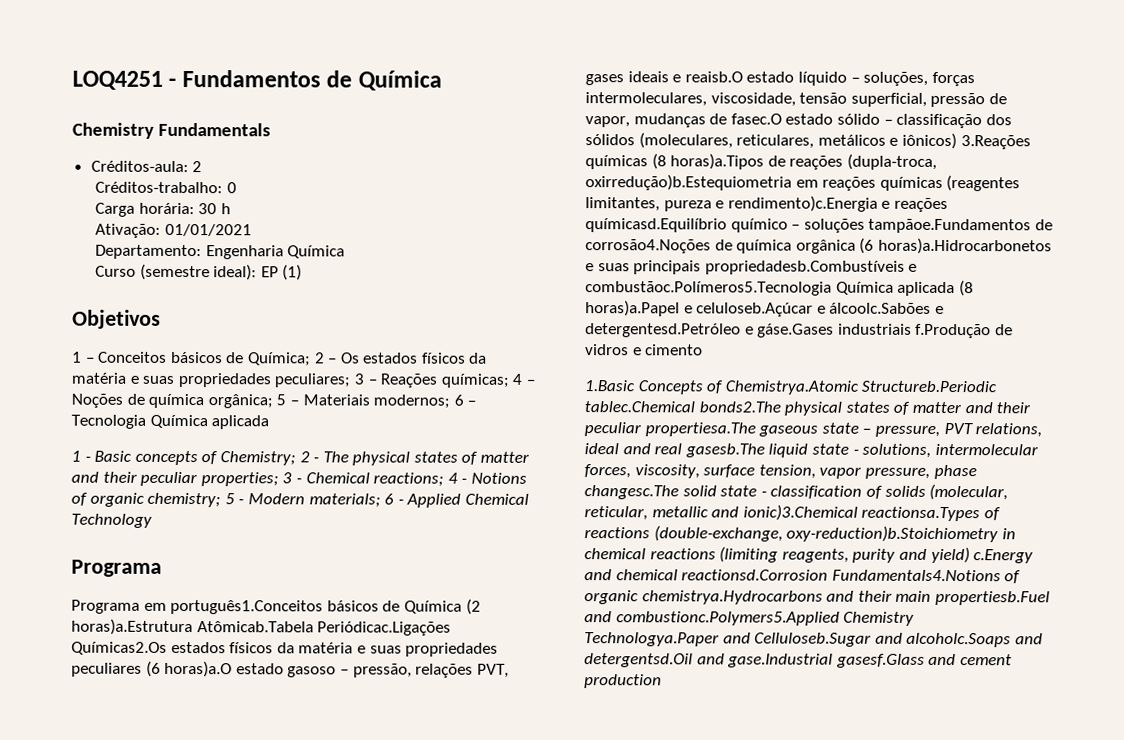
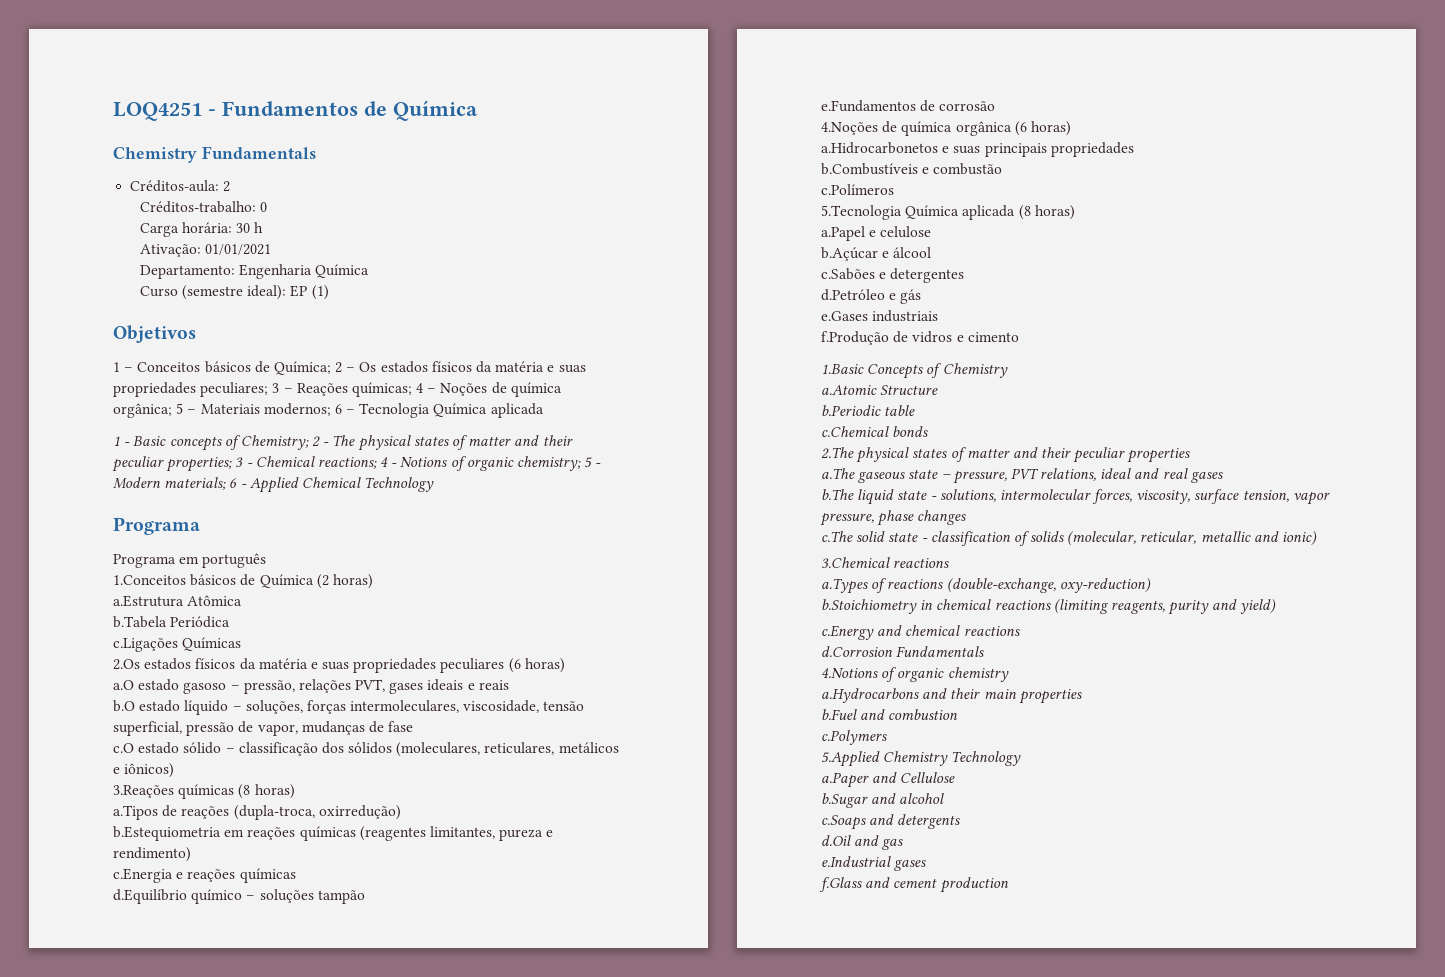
- Programa em português1.Conceitos básicos de Química (2 horas)a.Estrutura Atômicab.Tabela Periódicac.Ligações Químicas2.Os estados físicos da matéria e suas propriedades peculiares (6 horas)a.O estado gasoso – pressão, relações PVT, gases ideais e reaisb.O estado líquido – soluções, forças intermoleculares, viscosidade, tensão superficial, pressão de vapor, mudanças de fasec.O estado sólido – classificação dos sólidos (moleculares, reticulares, metálicos e iônicos) 3.Reações químicas (8 horas)a.Tipos de reações (dupla-troca, oxirredução)b.Estequiometria em reações químicas (reagentes limitantes, pureza e rendimento)c.Energia e reações químicasd.Equilíbrio químico – soluções tampãoe.Fundamentos de corrosão4.Noções de química orgânica (6 horas)a.Hidrocarbonetos e suas principais propriedadesb.Combustíveis e combustãoc.Polímeros5.Tecnologia Química aplicada (8 horas)a.Papel e celuloseb.Açúcar e álcoolc.Sabões e detergentesd.Petróleo e gáse.Gases industriais f.Produção de vidros e cimento
+ Programa em português
+ 1.Conceitos básicos de Química (2 horas)
+ a.Estrutura Atômica
+ b.Tabela Periódica
+ c.Ligações Químicas
+ 2.Os estados físicos da matéria e suas propriedades peculiares (6 horas)
+ a.O estado gasoso – pressão, relações PVT, gases ideais e reais
+ b.O estado líquido – soluções, forças intermoleculares, viscosidade, tensão superficial, pressão de vapor, mudanças de fase
+ c.O estado sólido – classificação dos sólidos (moleculares, reticulares, metálicos e iônicos)
+ 3.Reações químicas (8 horas)
+ a.Tipos de reações (dupla-troca, oxirredução)
+ b.Estequiometria em reações químicas (reagentes limitantes, pureza e rendimento)
+ c.Energia e reações químicas
+ d.Equilíbrio químico – soluções tampão
+ e.Fundamentos de corrosão
+ 4.Noções de química orgânica (6 horas)
+ a.Hidrocarbonetos e suas principais propriedades
+ b.Combustíveis e combustão
+ c.Polímeros
+ 5.Tecnologia Química aplicada (8 horas)
+ a.Papel e celulose
+ b.Açúcar e álcool
+ c.Sabões e detergentes
+ d.Petróleo e gás
+ e.Gases industriais
+ f.Produção de vidros e cimento
- 1.Basic Concepts of Chemistrya.Atomic Structureb.Periodic tablec.Chemical bonds2.The physical states of matter and their peculiar propertiesa.The gaseous state – pressure, PVT relations, ideal and real gasesb.The liquid state - solutions, intermolecular forces, viscosity, surface tension, vapor pressure, phase changesc.The solid state - classification of solids (molecular, reticular, metallic and ionic)3.Chemical reactionsa.Types of reactions (double-exchange, oxy-reduction)b.Stoichiometry in chemical reactions (limiting reagents, purity and yield) c.Energy and chemical reactionsd.Corrosion Fundamentals4.Notions of organic chemistrya.Hydrocarbons and their main propertiesb.Fuel and combustionc.Polymers5.Applied Chemistry Technologya.Paper and Celluloseb.Sugar and alcoholc.Soaps and detergentsd.Oil and gase.Industrial gasesf.Glass and cement production
+ 1.Basic Concepts of Chemistry
+ a.Atomic Structure
+ b.Periodic table
+ c.Chemical bonds
+ 2.The physical states of matter and their peculiar properties
+ a.The gaseous state – pressure, PVT relations, ideal and real gases
+ b.The liquid state - solutions, intermolecular forces, viscosity, surface tension, vapor pressure, phase changes
+ c.The solid state - classification of solids (molecular, reticular, metallic and ionic)
+ 3.Chemical reactions
+ a.Types of reactions (double-exchange, oxy-reduction)
+ b.Stoichiometry in chemical reactions (limiting reagents, purity and yield)
+ c.Energy and chemical reactions
+ d.Corrosion Fundamentals
+ 4.Notions of organic chemistry
+ a.Hydrocarbons and their main properties
+ b.Fuel and combustion
+ c.Polymers
+ 5.Applied Chemistry Technology
+ a.Paper and Cellulose
+ b.Sugar and alcohol
+ c.Soaps and detergents
+ d.Oil and gas
+ e.Industrial gases
+ f.Glass and cement production

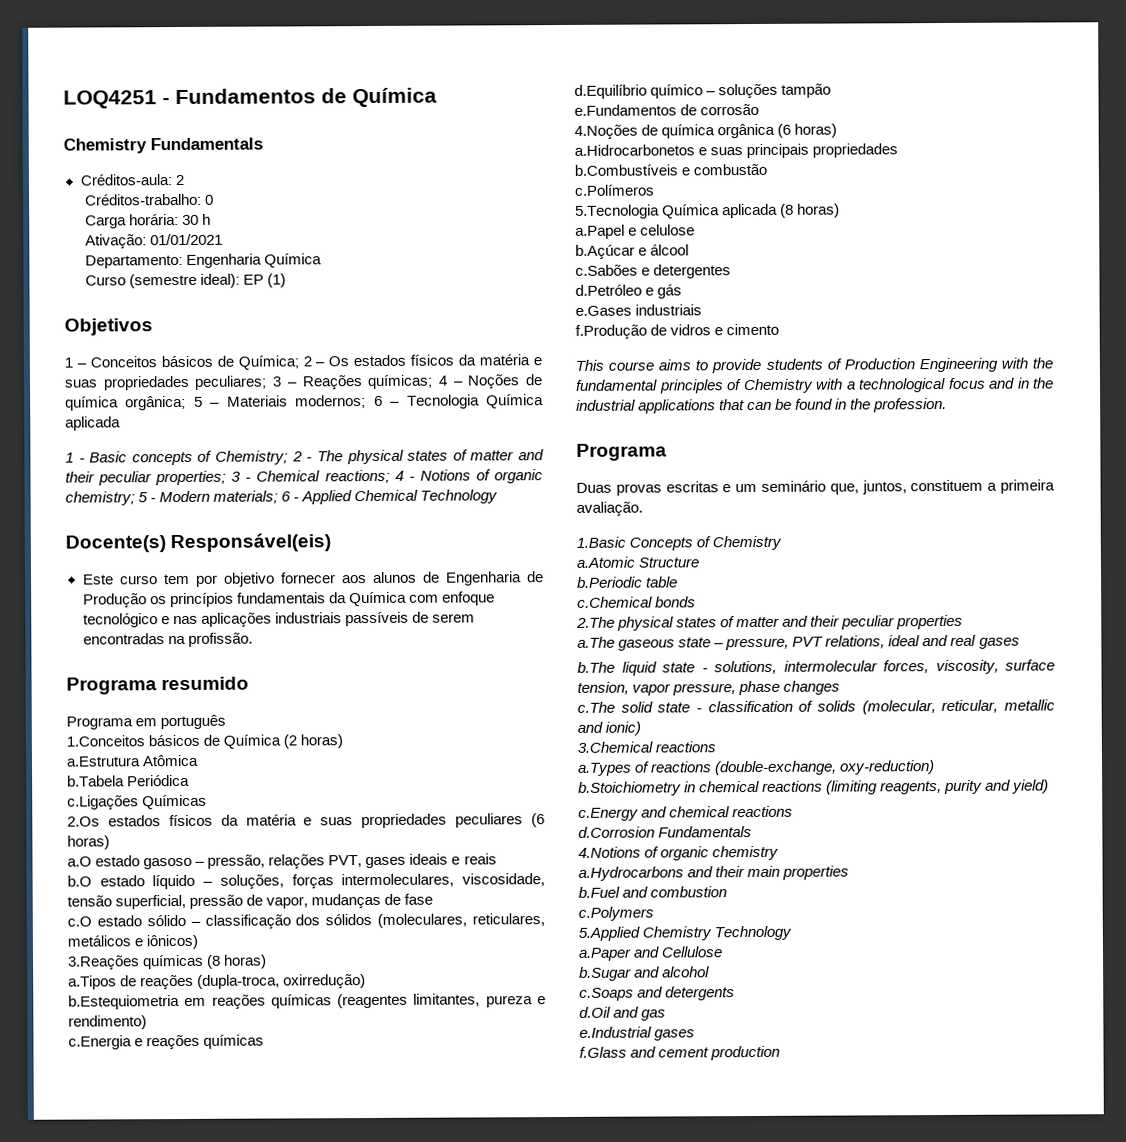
  1 - Basic concepts of Chemistry; 2 - The physical states of matter and their peculiar properties; 3 - Chemical reactions; 4 - Notions of organic chemistry; 5 - Modern materials; 6 - Applied Chemical Technology
- Programa
+ Docente(s) Responsável(eis)
+ Este curso tem por objetivo fornecer aos alunos de Engenharia de Produção os princípios fundamentais da Química com enfoque tecnológico e nas aplicações industriais passíveis de serem encontradas na profissão.
+ Programa resumido
+ This course aims to provide students of Production Engineering with the fundamental principles of Chemistry with a technological focus and in the industrial applications that can be found in the profession.
+ Programa
+ Duas provas escritas e um seminário que, juntos, constituem a primeira avaliação.

